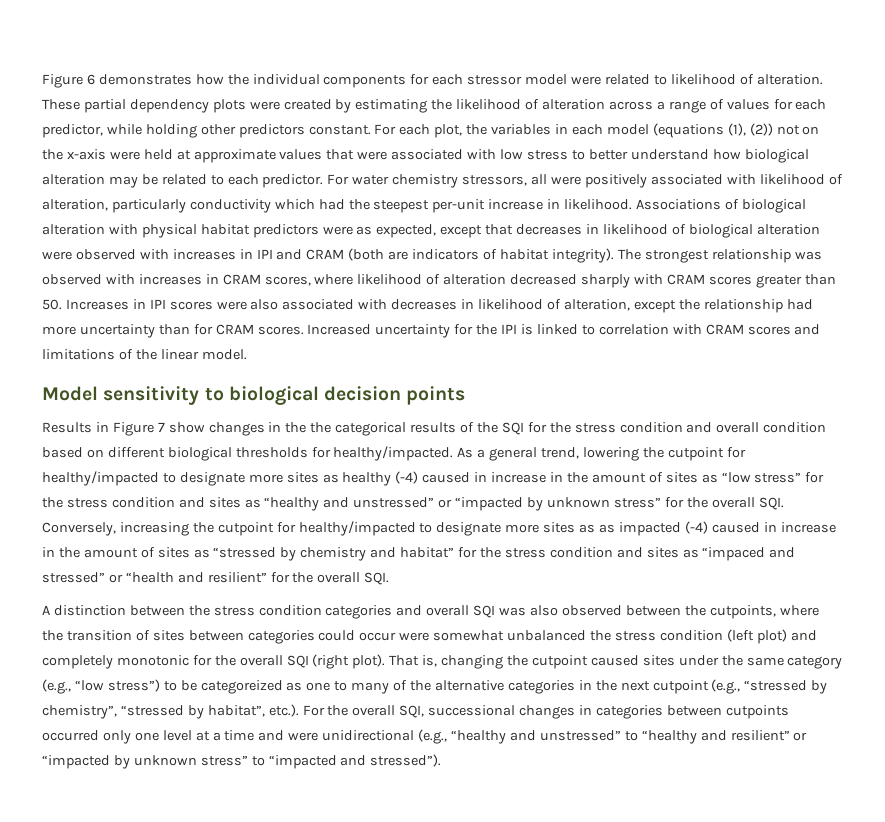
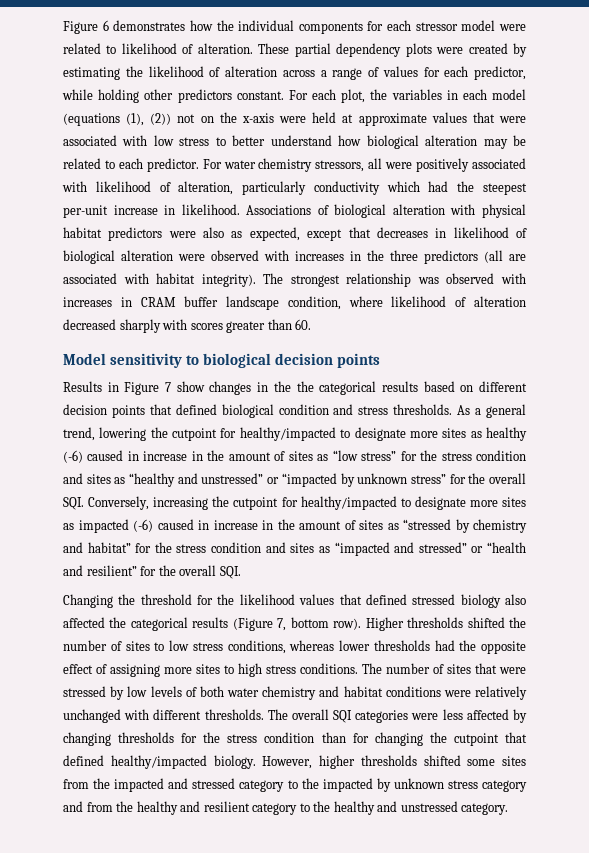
- Associations of biological alteration with physical habitat predictors were as expected, except that decreases in likelihood of biological alteration were observed with increases in IPI and CRAM (both are indicators of habitat integrity).
+ Associations of biological alteration with physical habitat predictors were also as expected, except that decreases in likelihood of biological alteration were observed with increases in the three predictors (all are associated with habitat integrity).
- The strongest relationship was observed with increases in CRAM scores, where likelihood of alteration decreased sharply with CRAM scores greater than 50. Increases in IPI scores were also associated with decreases in likelihood of alteration, except the relationship had more uncertainty than for CRAM scores. Increased uncertainty for the IPI is linked to correlation with CRAM scores and limitations of the linear model.
+ The strongest relationship was observed with increases in CRAM buffer landscape condition, where likelihood of alteration decreased sharply with scores greater than 60.
- Results in Figure 7 show changes in the the categorical results of the SQI for the stress condition and overall condition based on different biological thresholds for healthy/impacted.
+ Results in Figure 7 show changes in the the categorical results based on different decision points that defined biological condition and stress thresholds.
- As a general trend, lowering the cutpoint for healthy/impacted to designate more sites as healthy (-4) caused in increase in the amount of sites as “low stress” for the stress condition and sites as “healthy and unstressed” or “impacted by unknown stress” for the overall SQI. Conversely, increasing the cutpoint for healthy/impacted to designate more sites as as impacted (-4) caused in increase in the amount of sites as “stressed by chemistry and habitat” for the stress condition and sites as “impaced and stressed” or “health and resilient” for the overall SQI.
+ As a general trend, lowering the cutpoint for healthy/impacted to designate more sites as healthy (-6) caused in increase in the amount of sites as “low stress” for the stress condition and sites as “healthy and unstressed” or “impacted by unknown stress” for the overall SQI. Conversely, increasing the cutpoint for healthy/impacted to designate more sites as impacted (-6) caused in increase in the amount of sites as “stressed by chemistry and habitat” for the stress condition and sites as “impacted and stressed” or “health and resilient” for the overall SQI.
- A distinction between the stress condition categories and overall SQI was also observed between the cutpoints, where the transition of sites between categories could occur were somewhat unbalanced the stress condition (left plot) and completely monotonic for the overall SQI (right plot). That is, changing the cutpoint caused sites under the same category (e.g., “low stress”) to be categoreized as one to many of the alternative categories in the next cutpoint (e.g., “stressed by chemistry”, “stressed by habitat”, etc.). For the overall SQI, successional changes in categories between cutpoints occurred only one level at a time and were unidirectional (e.g., “healthy and unstressed” to “healthy and resilient” or “impacted by unknown stress” to “impacted and stressed”).
+ Changing the threshold for the likelihood values that defined stressed biology also affected the categorical results (Figure 7, bottom row). Higher thresholds shifted the number of sites to low stress conditions, whereas lower thresholds had the opposite effect of assigning more sites to high stress conditions. The number of sites that were stressed by low levels of both water chemistry and habitat conditions were relatively unchanged with different thresholds. The overall SQI categories were less affected by changing thresholds for the stress condition than for changing the cutpoint that defined healthy/impacted biology. However, higher thresholds shifted some sites from the impacted and stressed category to the impacted by unknown stress category and from the healthy and resilient category to the healthy and unstressed category.

